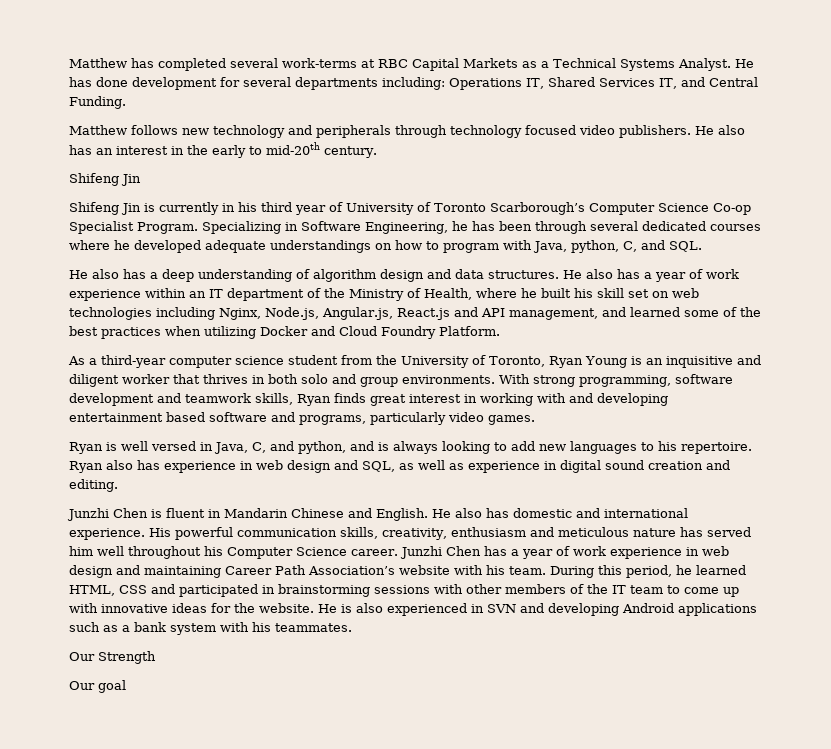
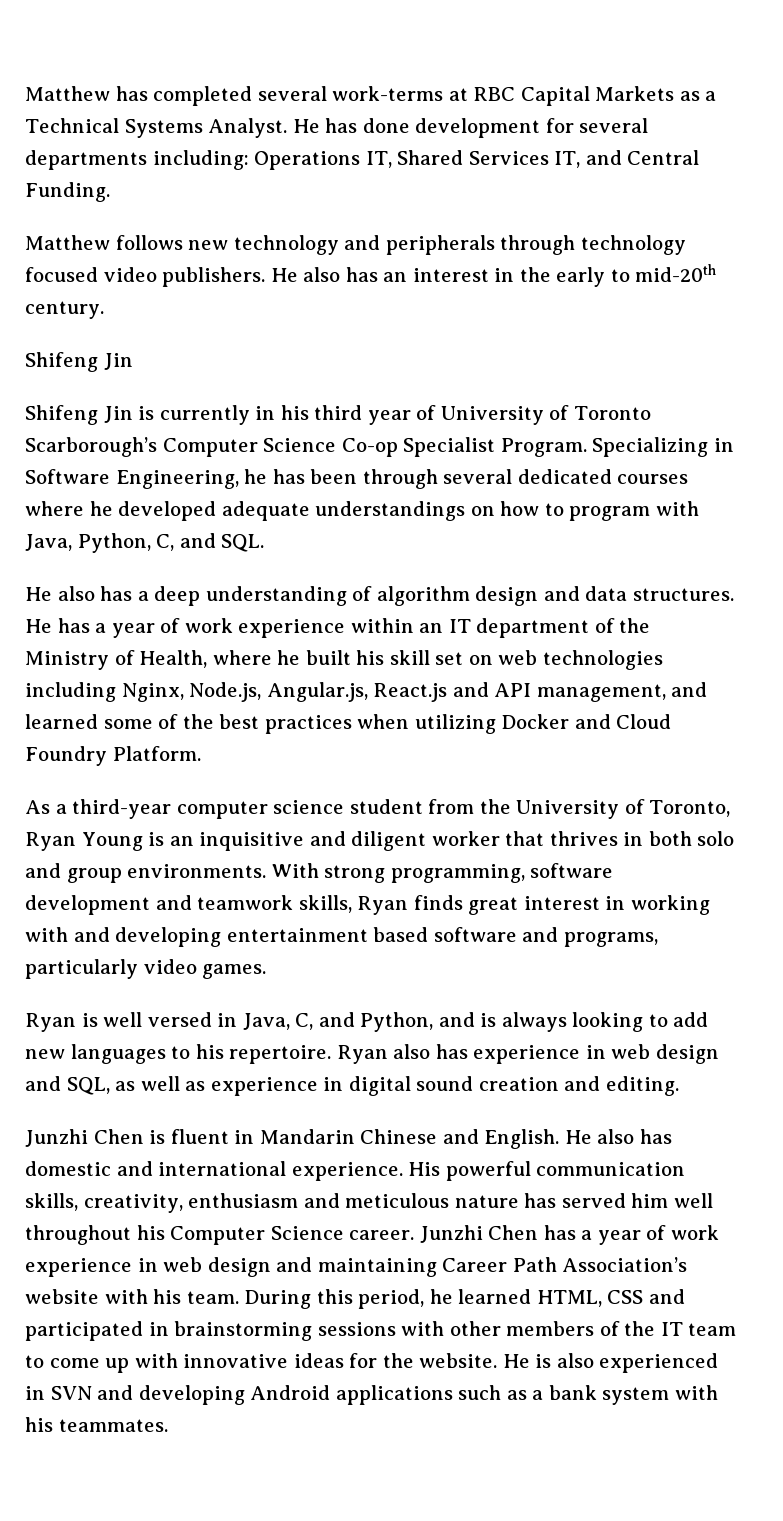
- Specializing in Software Engineering, he has been through several dedicated courses where he developed adequate understandings on how to program with Java, python, C, and SQL.
+ Specializing in Software Engineering, he has been through several dedicated courses where he developed adequate understandings on how to program with Java, Python, C, and SQL.
- He also has a year of work experience within an IT department of the Ministry of Health, where he built his skill set on web technologies including Nginx, Node.js, Angular.js, React.js and API management, and learned some of the best practices when utilizing Docker and Cloud Foundry Platform.
+ He has a year of work experience within an IT department of the Ministry of Health, where he built his skill set on web technologies including Nginx, Node.js, Angular.js, React.js and API management, and learned some of the best practices when utilizing Docker and Cloud Foundry Platform.
- Ryan is well versed in Java, C, and python, and is always looking to add new languages to his repertoire.
+ Ryan is well versed in Java, C, and Python, and is always looking to add new languages to his repertoire.
- Our Strength
- Our goal

